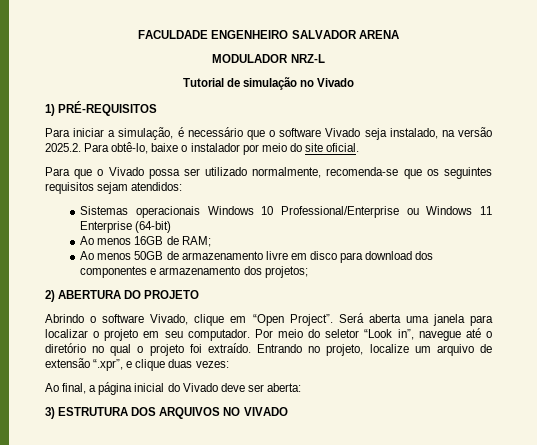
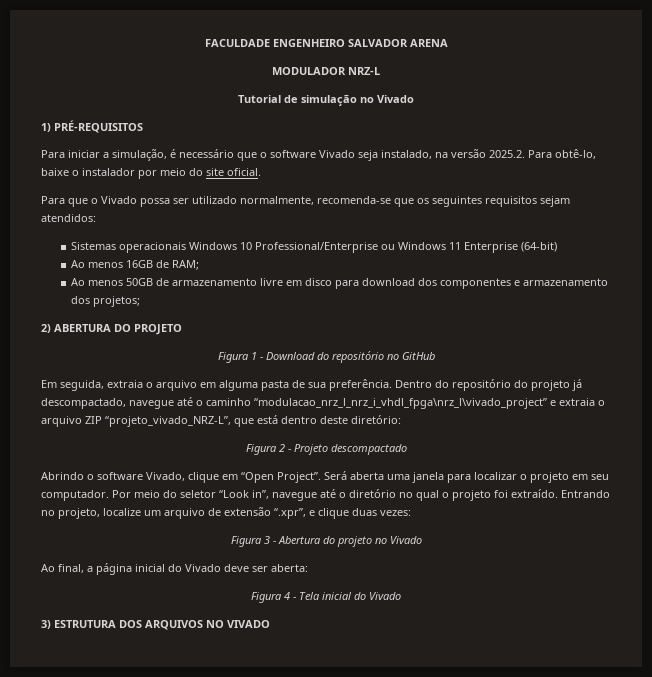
+ Figura 1 - Download do repositório no GitHub
+ Em seguida, extraia o arquivo em alguma pasta de sua preferência. Dentro do repositório do projeto já descompactado, navegue até o caminho “modulacao_nrz_l_nrz_i_vhdl_fpga\nrz_l\vivado_project” e extraia o arquivo ZIP “projeto_vivado_NRZ-L”, que está dentro deste diretório:
+ Figura 2 - Projeto descompactado
+ Figura 3 - Abertura do projeto no Vivado
+ Figura 4 - Tela inicial do Vivado

